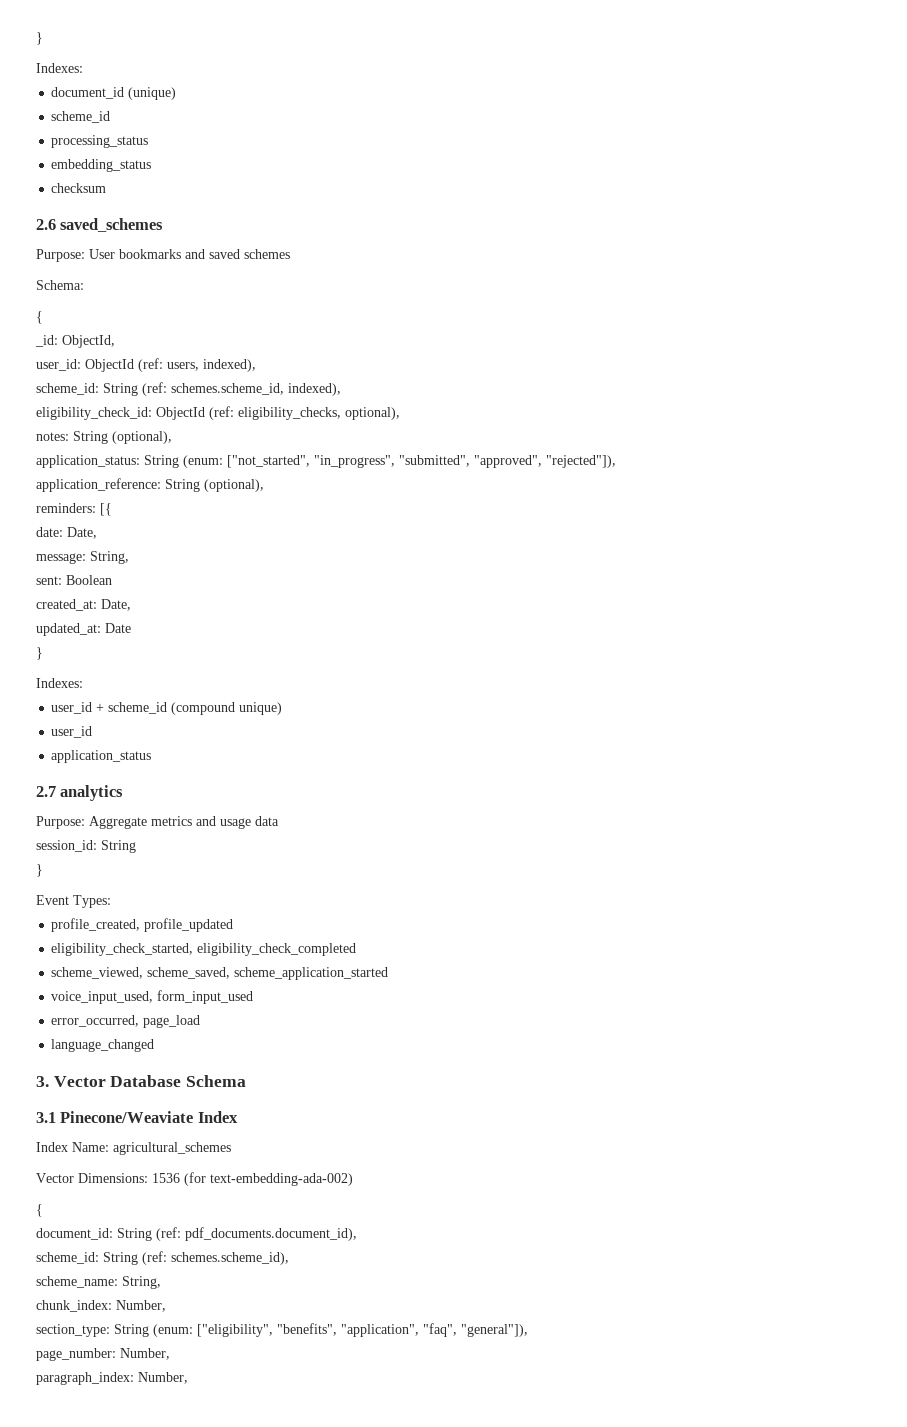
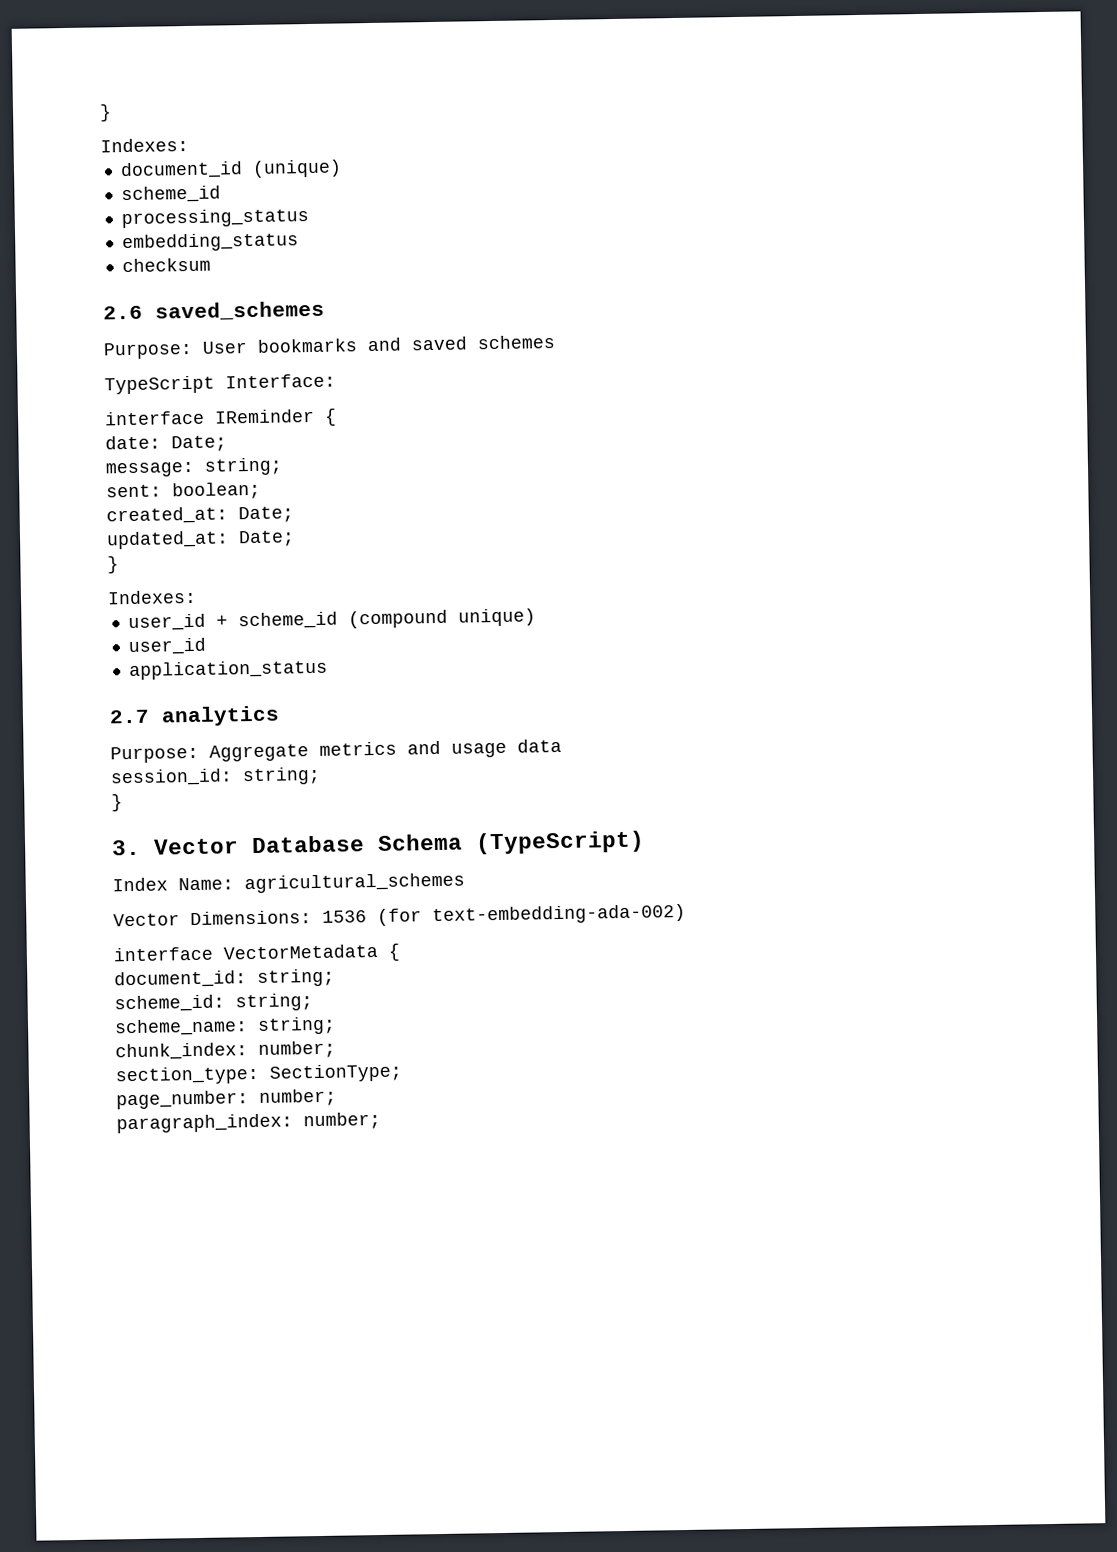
- Schema:
- {
- _id: ObjectId,
- user_id: ObjectId (ref: users, indexed),
- scheme_id: String (ref: schemes.scheme_id, indexed),
- eligibility_check_id: ObjectId (ref: eligibility_checks, optional),
- notes: String (optional),
- application_status: String (enum: ["not_started", "in_progress", "submitted", "approved", "rejected"]),
- application_reference: String (optional),
- reminders: [{
+ TypeScript Interface:
+ interface IReminder {
- date: Date,
+ date: Date;
- message: String,
+ message: string;
- sent: Boolean
+ sent: boolean;
- created_at: Date,
+ created_at: Date;
- updated_at: Date
+ updated_at: Date;
- session_id: String
+ session_id: string;
  }
- Event Types:
- profile_created, profile_updated
- eligibility_check_started, eligibility_check_completed
- scheme_viewed, scheme_saved, scheme_application_started
- voice_input_used, form_input_used
- error_occurred, page_load
- language_changed
- 3. Vector Database Schema
- 3.1 Pinecone/Weaviate Index
+ 3. Vector Database Schema (TypeScript)
  Vector Dimensions: 1536 (for text-embedding-ada-002)
- {
+ interface VectorMetadata {
- document_id: String (ref: pdf_documents.document_id),
- scheme_id: String (ref: schemes.scheme_id),
+ document_id: string;
+ scheme_id: string;
- scheme_name: String,
+ scheme_name: string;
- chunk_index: Number,
+ chunk_index: number;
- section_type: String (enum: ["eligibility", "benefits", "application", "faq", "general"]),
+ section_type: SectionType;
- page_number: Number,
+ page_number: number;
- paragraph_index: Number,
+ paragraph_index: number;

